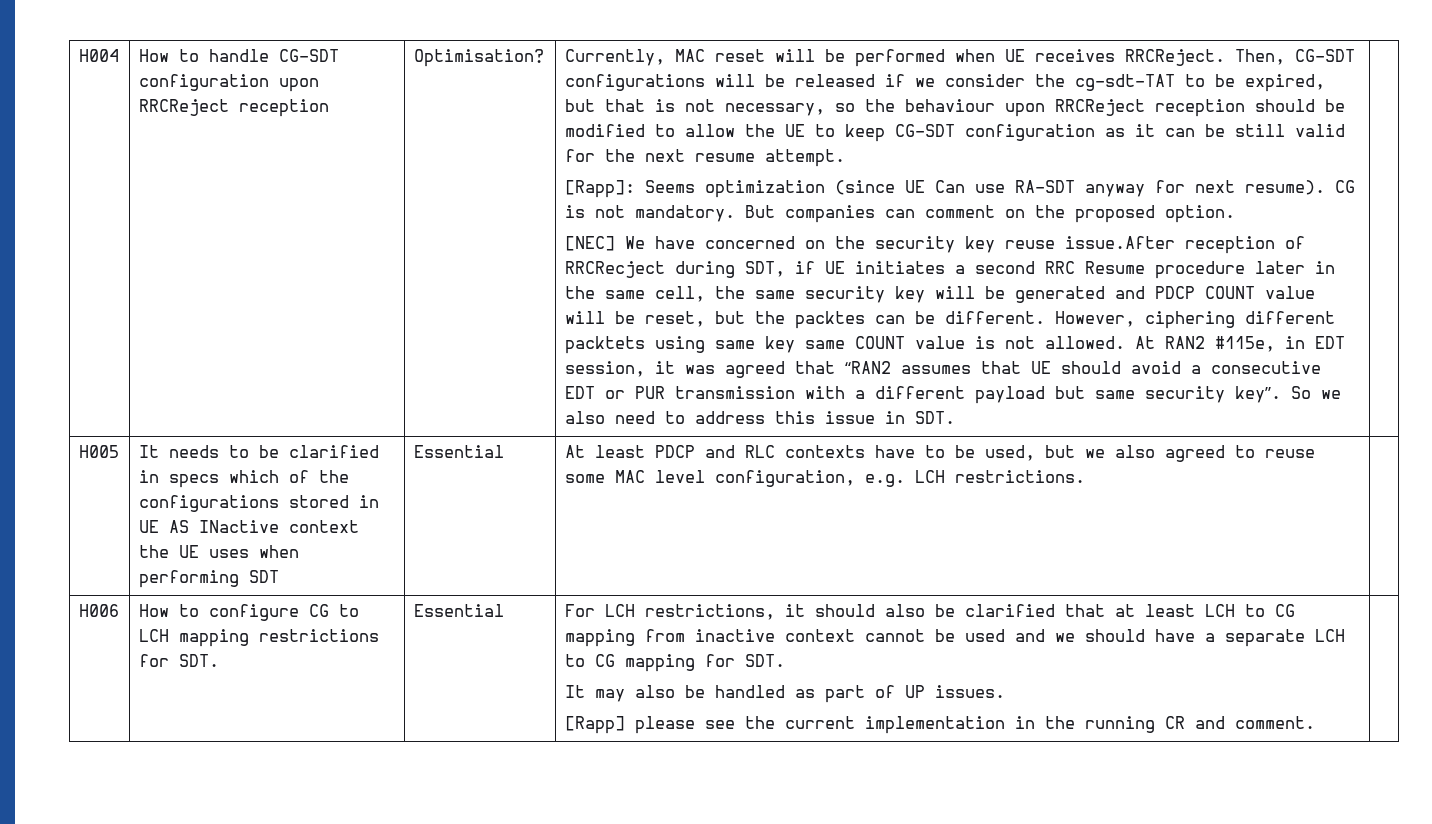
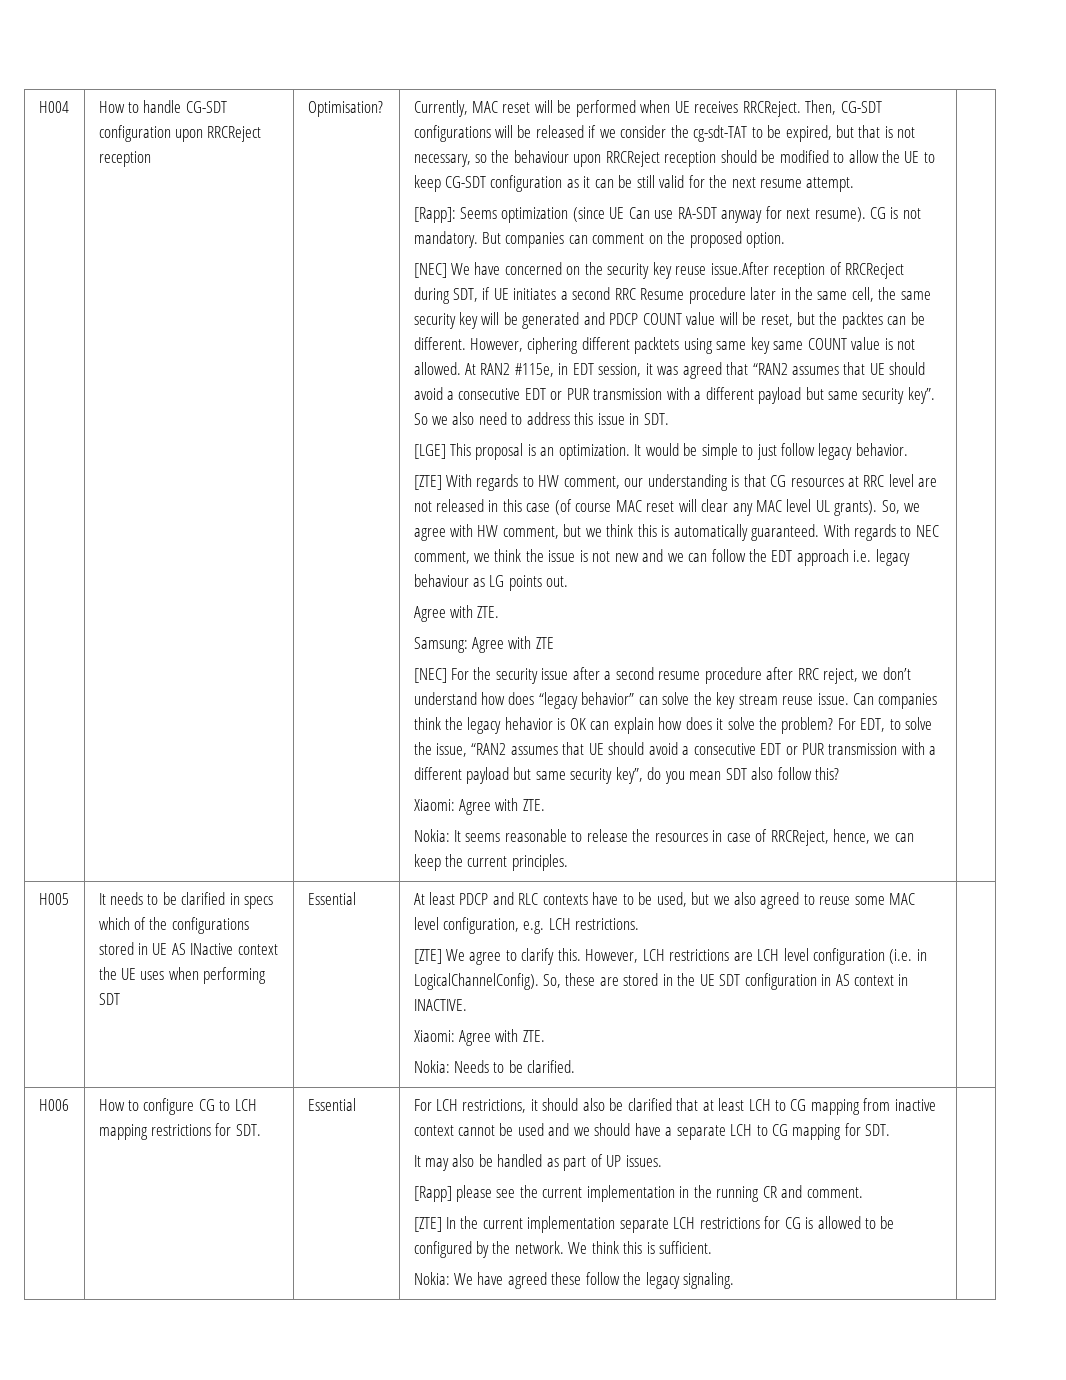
+ [LGE] This proposal is an optimization. It would be simple to just follow legacy behavior.
+ [ZTE] With regards to HW comment, our understanding is that CG resources at RRC level are not released in this case (of course MAC reset will clear any MAC level UL grants). So, we agree with HW comment, but we think this is automatically guaranteed. With regards to NEC comment, we think the issue is not new and we can follow the EDT approach i.e. legacy behaviour as LG points out.
+ Agree with ZTE.
+ Samsung: Agree with ZTE
+ [NEC] For the security issue after a second resume procedure after RRC reject, we don’t understand how does “legacy behavior” can solve the key stream reuse issue. Can companies think the legacy hehavior is OK can explain how does it solve the problem? For EDT, to solve the issue, “RAN2 assumes that UE should avoid a consecutive EDT or PUR transmission with a different payload but same security key”, do you mean SDT also follow this?
+ Xiaomi: Agree with ZTE.
+ Nokia: It seems reasonable to release the resources in case of RRCReject, hence, we can keep the current principles.
+ [ZTE] We agree to clarify this. However, LCH restrictions are LCH level configuration (i.e. in LogicalChannelConfig). So, these are stored in the UE SDT configuration in AS context in INACTIVE.
+ Xiaomi: Agree with ZTE.
+ Nokia: Needs to be clarified.
+ [ZTE] In the current implementation separate LCH restrictions for CG is allowed to be configured by the network. We think this is sufficient.
+ Nokia: We have agreed these follow the legacy signaling.

